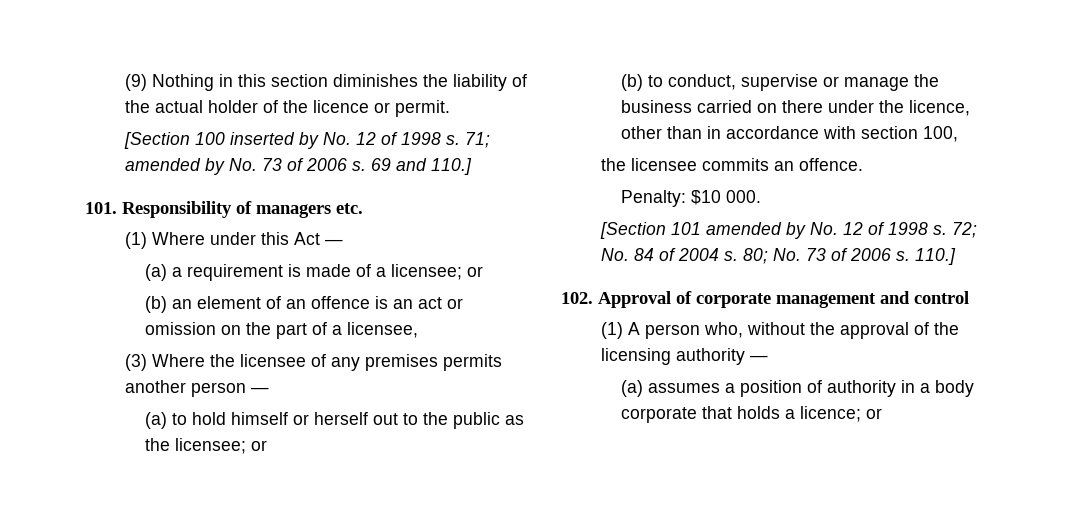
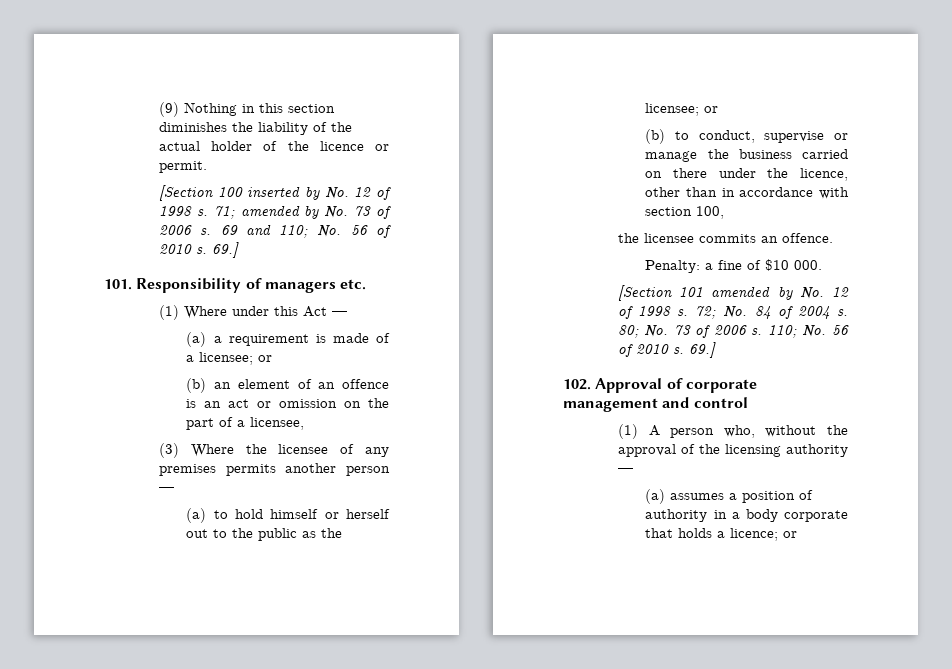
- 69 and 110.]
+ 69 and 110; No. 56 of 2010 s. 69.]
- Penalty: $10 000.
+ Penalty: a fine of $10 000.
- 80; No. 73 of 2006 s. 110.]
+ 80; No. 73 of 2006 s. 110; No. 56 of 2010 s. 69.]

